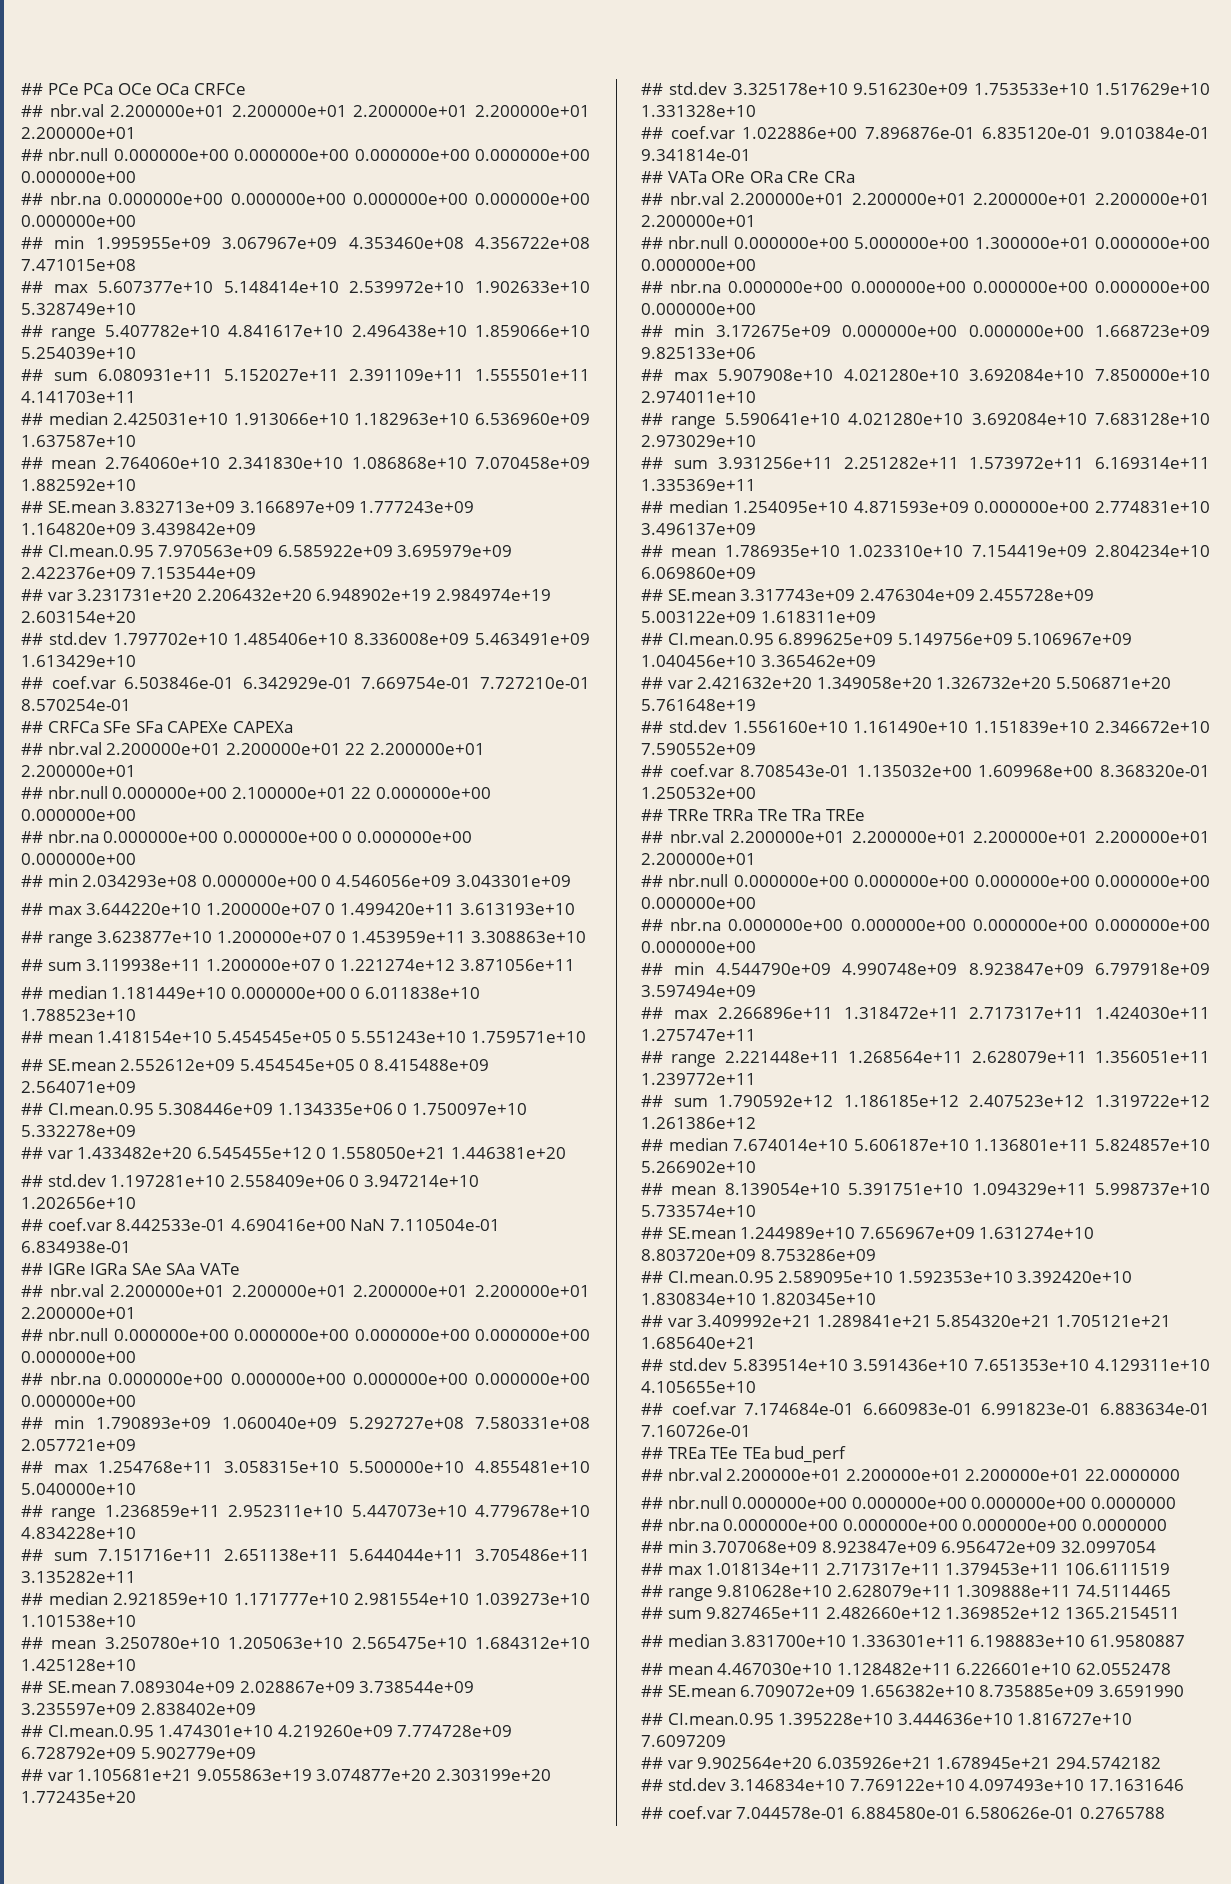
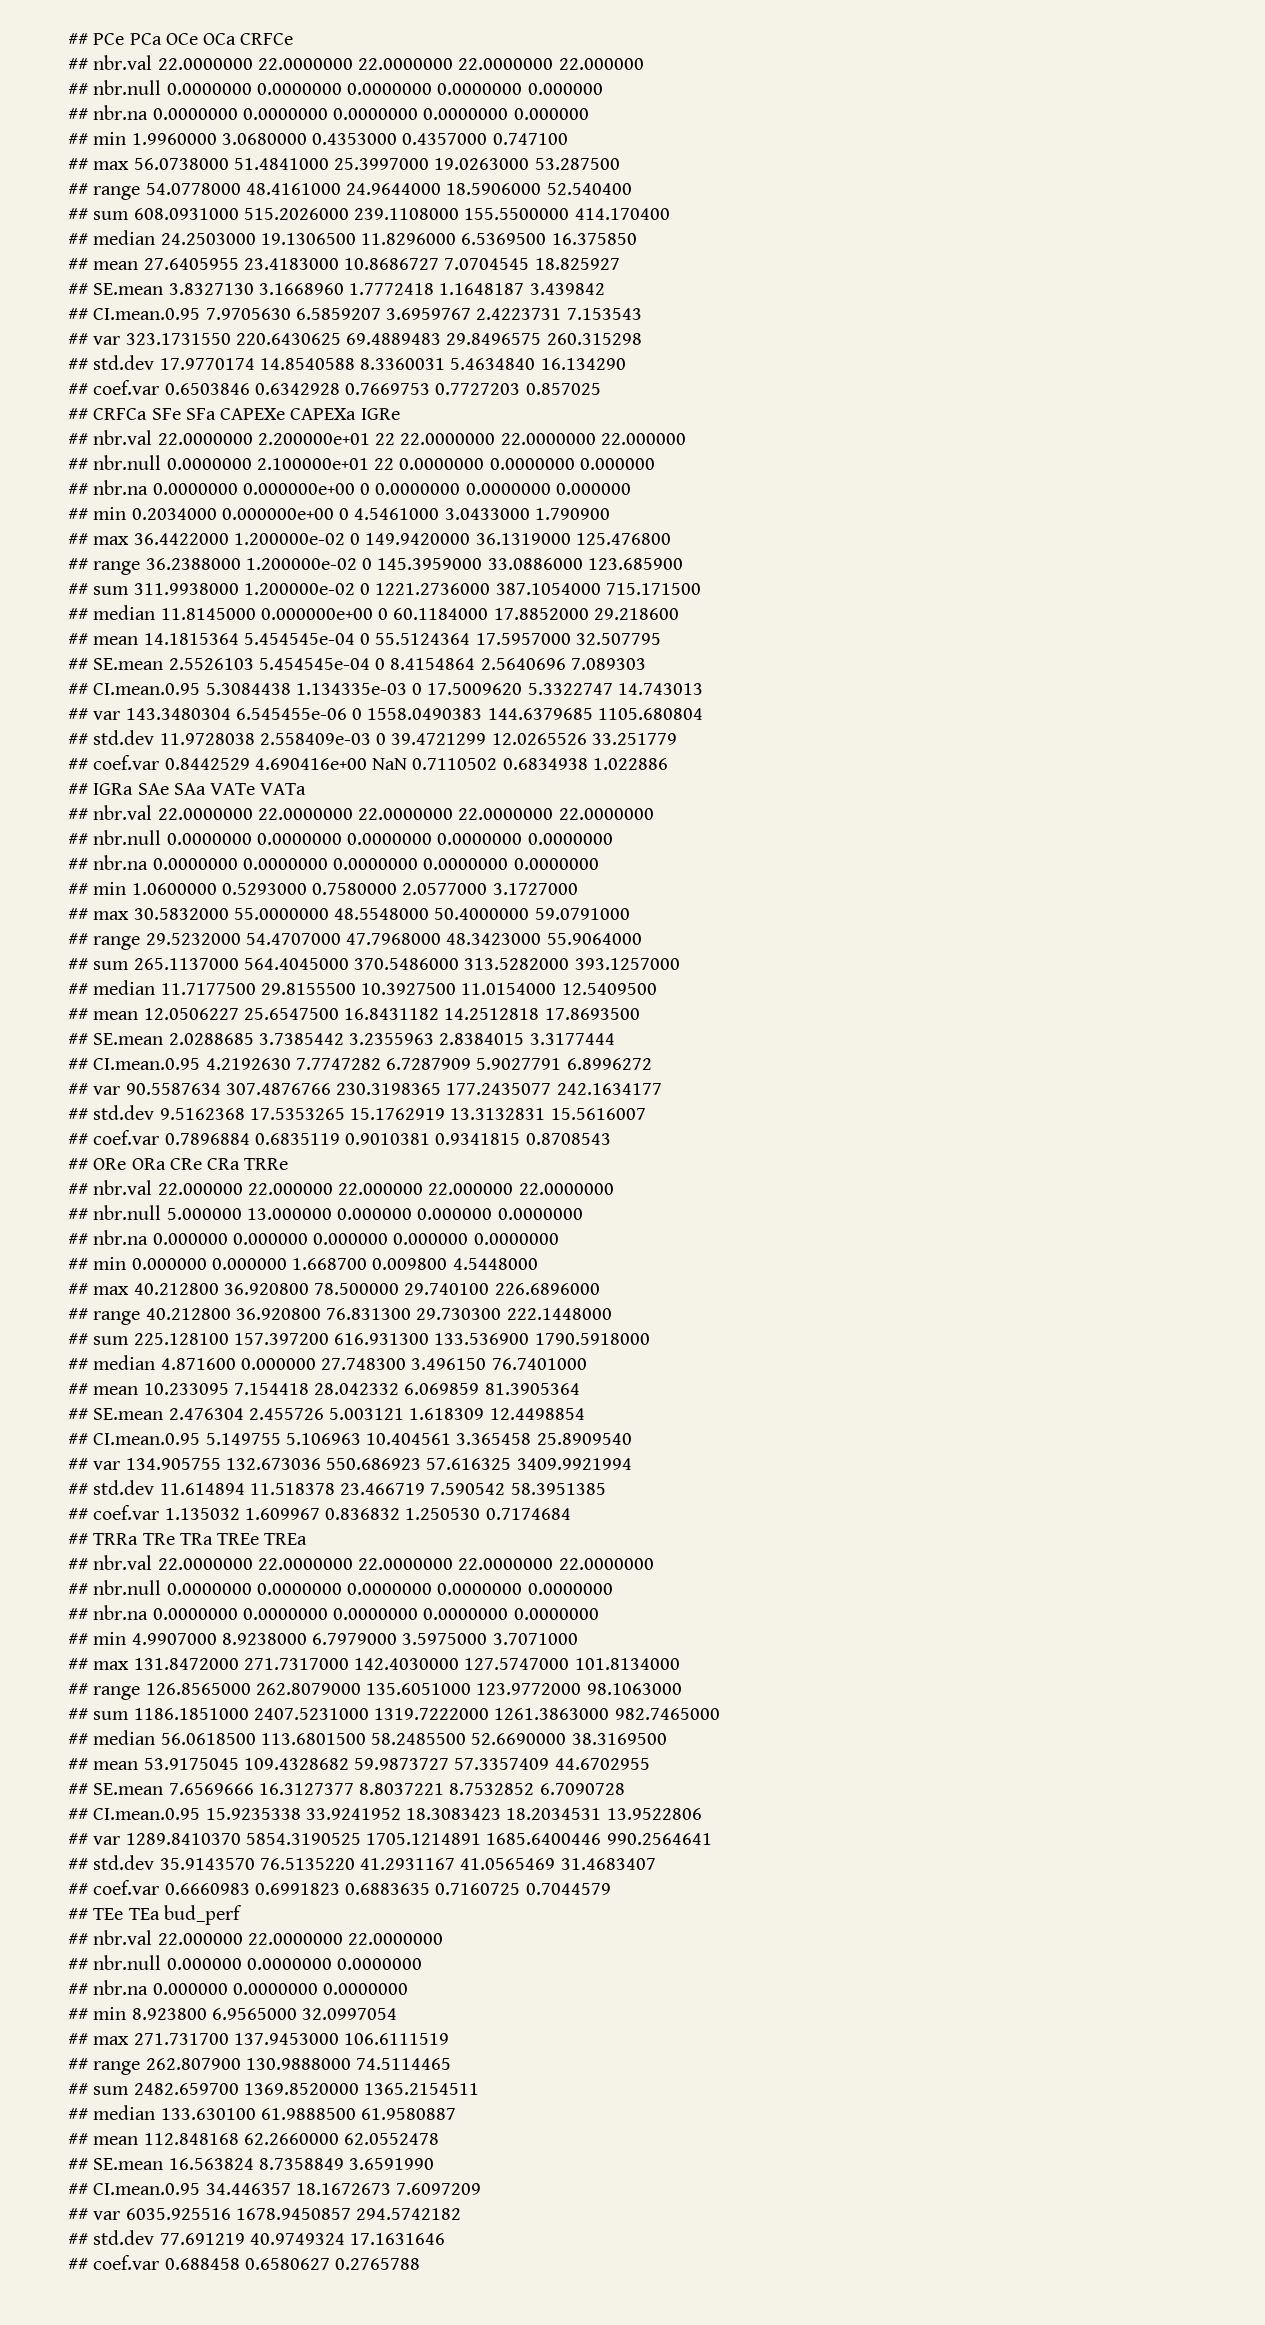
  ## PCe PCa OCe OCa CRFCe
- ## nbr.val 2.200000e+01 2.200000e+01 2.200000e+01 2.200000e+01 2.200000e+01
- ## nbr.null 0.000000e+00 0.000000e+00 0.000000e+00 0.000000e+00 0.000000e+00
- ## nbr.na 0.000000e+00 0.000000e+00 0.000000e+00 0.000000e+00 0.000000e+00
- ## min 1.995955e+09 3.067967e+09 4.353460e+08 4.356722e+08 7.471015e+08
- ## max 5.607377e+10 5.148414e+10 2.539972e+10 1.902633e+10 5.328749e+10
- ## range 5.407782e+10 4.841617e+10 2.496438e+10 1.859066e+10 5.254039e+10
- ## sum 6.080931e+11 5.152027e+11 2.391109e+11 1.555501e+11 4.141703e+11
- ## median 2.425031e+10 1.913066e+10 1.182963e+10 6.536960e+09 1.637587e+10
- ## mean 2.764060e+10 2.341830e+10 1.086868e+10 7.070458e+09 1.882592e+10
- ## SE.mean 3.832713e+09 3.166897e+09 1.777243e+09 1.164820e+09 3.439842e+09
- ## CI.mean.0.95 7.970563e+09 6.585922e+09 3.695979e+09 2.422376e+09 7.153544e+09
- ## var 3.231731e+20 2.206432e+20 6.948902e+19 2.984974e+19 2.603154e+20
- ## std.dev 1.797702e+10 1.485406e+10 8.336008e+09 5.463491e+09 1.613429e+10
- ## coef.var 6.503846e-01 6.342929e-01 7.669754e-01 7.727210e-01 8.570254e-01
+ ## nbr.val 22.0000000 22.0000000 22.0000000 22.0000000 22.000000
+ ## nbr.null 0.0000000 0.0000000 0.0000000 0.0000000 0.000000
+ ## nbr.na 0.0000000 0.0000000 0.0000000 0.0000000 0.000000
+ ## min 1.9960000 3.0680000 0.4353000 0.4357000 0.747100
+ ## max 56.0738000 51.4841000 25.3997000 19.0263000 53.287500
+ ## range 54.0778000 48.4161000 24.9644000 18.5906000 52.540400
+ ## sum 608.0931000 515.2026000 239.1108000 155.5500000 414.170400
+ ## median 24.2503000 19.1306500 11.8296000 6.5369500 16.375850
+ ## mean 27.6405955 23.4183000 10.8686727 7.0704545 18.825927
+ ## SE.mean 3.8327130 3.1668960 1.7772418 1.1648187 3.439842
+ ## CI.mean.0.95 7.9705630 6.5859207 3.6959767 2.4223731 7.153543
+ ## var 323.1731550 220.6430625 69.4889483 29.8496575 260.315298
+ ## std.dev 17.9770174 14.8540588 8.3360031 5.4634840 16.134290
+ ## coef.var 0.6503846 0.6342928 0.7669753 0.7727203 0.857025
- ## CRFCa SFe SFa CAPEXe CAPEXa
- ## nbr.val 2.200000e+01 2.200000e+01 22 2.200000e+01 2.200000e+01
- ## nbr.null 0.000000e+00 2.100000e+01 22 0.000000e+00 0.000000e+00
- ## nbr.na 0.000000e+00 0.000000e+00 0 0.000000e+00 0.000000e+00
- ## min 2.034293e+08 0.000000e+00 0 4.546056e+09 3.043301e+09
- ## max 3.644220e+10 1.200000e+07 0 1.499420e+11 3.613193e+10
- ## range 3.623877e+10 1.200000e+07 0 1.453959e+11 3.308863e+10
- ## sum 3.119938e+11 1.200000e+07 0 1.221274e+12 3.871056e+11
- ## median 1.181449e+10 0.000000e+00 0 6.011838e+10 1.788523e+10
- ## mean 1.418154e+10 5.454545e+05 0 5.551243e+10 1.759571e+10
- ## SE.mean 2.552612e+09 5.454545e+05 0 8.415488e+09 2.564071e+09
- ## CI.mean.0.95 5.308446e+09 1.134335e+06 0 1.750097e+10 5.332278e+09
- ## var 1.433482e+20 6.545455e+12 0 1.558050e+21 1.446381e+20
- ## std.dev 1.197281e+10 2.558409e+06 0 3.947214e+10 1.202656e+10
- ## coef.var 8.442533e-01 4.690416e+00 NaN 7.110504e-01 6.834938e-01
- ## IGRe IGRa SAe SAa VATe
- ## nbr.val 2.200000e+01 2.200000e+01 2.200000e+01 2.200000e+01 2.200000e+01
- ## nbr.null 0.000000e+00 0.000000e+00 0.000000e+00 0.000000e+00 0.000000e+00
- ## nbr.na 0.000000e+00 0.000000e+00 0.000000e+00 0.000000e+00 0.000000e+00
- ## min 1.790893e+09 1.060040e+09 5.292727e+08 7.580331e+08 2.057721e+09
- ## max 1.254768e+11 3.058315e+10 5.500000e+10 4.855481e+10 5.040000e+10
- ## range 1.236859e+11 2.952311e+10 5.447073e+10 4.779678e+10 4.834228e+10
- ## sum 7.151716e+11 2.651138e+11 5.644044e+11 3.705486e+11 3.135282e+11
- ## median 2.921859e+10 1.171777e+10 2.981554e+10 1.039273e+10 1.101538e+10
- ## mean 3.250780e+10 1.205063e+10 2.565475e+10 1.684312e+10 1.425128e+10
- ## SE.mean 7.089304e+09 2.028867e+09 3.738544e+09 3.235597e+09 2.838402e+09
- ## CI.mean.0.95 1.474301e+10 4.219260e+09 7.774728e+09 6.728792e+09 5.902779e+09
- ## var 1.105681e+21 9.055863e+19 3.074877e+20 2.303199e+20 1.772435e+20
- ## std.dev 3.325178e+10 9.516230e+09 1.753533e+10 1.517629e+10 1.331328e+10
- ## coef.var 1.022886e+00 7.896876e-01 6.835120e-01 9.010384e-01 9.341814e-01
- ## VATa ORe ORa CRe CRa
- ## nbr.val 2.200000e+01 2.200000e+01 2.200000e+01 2.200000e+01 2.200000e+01
- ## nbr.null 0.000000e+00 5.000000e+00 1.300000e+01 0.000000e+00 0.000000e+00
- ## nbr.na 0.000000e+00 0.000000e+00 0.000000e+00 0.000000e+00 0.000000e+00
- ## min 3.172675e+09 0.000000e+00 0.000000e+00 1.668723e+09 9.825133e+06
- ## max 5.907908e+10 4.021280e+10 3.692084e+10 7.850000e+10 2.974011e+10
- ## range 5.590641e+10 4.021280e+10 3.692084e+10 7.683128e+10 2.973029e+10
- ## sum 3.931256e+11 2.251282e+11 1.573972e+11 6.169314e+11 1.335369e+11
- ## median 1.254095e+10 4.871593e+09 0.000000e+00 2.774831e+10 3.496137e+09
- ## mean 1.786935e+10 1.023310e+10 7.154419e+09 2.804234e+10 6.069860e+09
- ## SE.mean 3.317743e+09 2.476304e+09 2.455728e+09 5.003122e+09 1.618311e+09
- ## CI.mean.0.95 6.899625e+09 5.149756e+09 5.106967e+09 1.040456e+10 3.365462e+09
- ## var 2.421632e+20 1.349058e+20 1.326732e+20 5.506871e+20 5.761648e+19
- ## std.dev 1.556160e+10 1.161490e+10 1.151839e+10 2.346672e+10 7.590552e+09
- ## coef.var 8.708543e-01 1.135032e+00 1.609968e+00 8.368320e-01 1.250532e+00
- ## TRRe TRRa TRe TRa TREe
- ## nbr.val 2.200000e+01 2.200000e+01 2.200000e+01 2.200000e+01 2.200000e+01
- ## nbr.null 0.000000e+00 0.000000e+00 0.000000e+00 0.000000e+00 0.000000e+00
- ## nbr.na 0.000000e+00 0.000000e+00 0.000000e+00 0.000000e+00 0.000000e+00
- ## min 4.544790e+09 4.990748e+09 8.923847e+09 6.797918e+09 3.597494e+09
- ## max 2.266896e+11 1.318472e+11 2.717317e+11 1.424030e+11 1.275747e+11
- ## range 2.221448e+11 1.268564e+11 2.628079e+11 1.356051e+11 1.239772e+11
- ## sum 1.790592e+12 1.186185e+12 2.407523e+12 1.319722e+12 1.261386e+12
- ## median 7.674014e+10 5.606187e+10 1.136801e+11 5.824857e+10 5.266902e+10
- ## mean 8.139054e+10 5.391751e+10 1.094329e+11 5.998737e+10 5.733574e+10
- ## SE.mean 1.244989e+10 7.656967e+09 1.631274e+10 8.803720e+09 8.753286e+09
- ## CI.mean.0.95 2.589095e+10 1.592353e+10 3.392420e+10 1.830834e+10 1.820345e+10
- ## var 3.409992e+21 1.289841e+21 5.854320e+21 1.705121e+21 1.685640e+21
- ## std.dev 5.839514e+10 3.591436e+10 7.651353e+10 4.129311e+10 4.105655e+10
- ## coef.var 7.174684e-01 6.660983e-01 6.991823e-01 6.883634e-01 7.160726e-01
- ## TREa TEe TEa bud_perf
+ ## CRFCa SFe SFa CAPEXe CAPEXa IGRe
+ ## nbr.val 22.0000000 2.200000e+01 22 22.0000000 22.0000000 22.000000
+ ## nbr.null 0.0000000 2.100000e+01 22 0.0000000 0.0000000 0.000000
+ ## nbr.na 0.0000000 0.000000e+00 0 0.0000000 0.0000000 0.000000
+ ## min 0.2034000 0.000000e+00 0 4.5461000 3.0433000 1.790900
+ ## max 36.4422000 1.200000e-02 0 149.9420000 36.1319000 125.476800
+ ## range 36.2388000 1.200000e-02 0 145.3959000 33.0886000 123.685900
+ ## sum 311.9938000 1.200000e-02 0 1221.2736000 387.1054000 715.171500
+ ## median 11.8145000 0.000000e+00 0 60.1184000 17.8852000 29.218600
+ ## mean 14.1815364 5.454545e-04 0 55.5124364 17.5957000 32.507795
+ ## SE.mean 2.5526103 5.454545e-04 0 8.4154864 2.5640696 7.089303
+ ## CI.mean.0.95 5.3084438 1.134335e-03 0 17.5009620 5.3322747 14.743013
+ ## var 143.3480304 6.545455e-06 0 1558.0490383 144.6379685 1105.680804
+ ## std.dev 11.9728038 2.558409e-03 0 39.4721299 12.0265526 33.251779
+ ## coef.var 0.8442529 4.690416e+00 NaN 0.7110502 0.6834938 1.022886
+ ## IGRa SAe SAa VATe VATa
+ ## nbr.val 22.0000000 22.0000000 22.0000000 22.0000000 22.0000000
+ ## nbr.null 0.0000000 0.0000000 0.0000000 0.0000000 0.0000000
+ ## nbr.na 0.0000000 0.0000000 0.0000000 0.0000000 0.0000000
+ ## min 1.0600000 0.5293000 0.7580000 2.0577000 3.1727000
+ ## max 30.5832000 55.0000000 48.5548000 50.4000000 59.0791000
+ ## range 29.5232000 54.4707000 47.7968000 48.3423000 55.9064000
+ ## sum 265.1137000 564.4045000 370.5486000 313.5282000 393.1257000
+ ## median 11.7177500 29.8155500 10.3927500 11.0154000 12.5409500
+ ## mean 12.0506227 25.6547500 16.8431182 14.2512818 17.8693500
+ ## SE.mean 2.0288685 3.7385442 3.2355963 2.8384015 3.3177444
+ ## CI.mean.0.95 4.2192630 7.7747282 6.7287909 5.9027791 6.8996272
+ ## var 90.5587634 307.4876766 230.3198365 177.2435077 242.1634177
+ ## std.dev 9.5162368 17.5353265 15.1762919 13.3132831 15.5616007
+ ## coef.var 0.7896884 0.6835119 0.9010381 0.9341815 0.8708543
+ ## ORe ORa CRe CRa TRRe
+ ## nbr.val 22.000000 22.000000 22.000000 22.000000 22.0000000
+ ## nbr.null 5.000000 13.000000 0.000000 0.000000 0.0000000
+ ## nbr.na 0.000000 0.000000 0.000000 0.000000 0.0000000
+ ## min 0.000000 0.000000 1.668700 0.009800 4.5448000
+ ## max 40.212800 36.920800 78.500000 29.740100 226.6896000
+ ## range 40.212800 36.920800 76.831300 29.730300 222.1448000
+ ## sum 225.128100 157.397200 616.931300 133.536900 1790.5918000
+ ## median 4.871600 0.000000 27.748300 3.496150 76.7401000
+ ## mean 10.233095 7.154418 28.042332 6.069859 81.3905364
+ ## SE.mean 2.476304 2.455726 5.003121 1.618309 12.4498854
+ ## CI.mean.0.95 5.149755 5.106963 10.404561 3.365458 25.8909540
+ ## var 134.905755 132.673036 550.686923 57.616325 3409.9921994
+ ## std.dev 11.614894 11.518378 23.466719 7.590542 58.3951385
+ ## coef.var 1.135032 1.609967 0.836832 1.250530 0.7174684
+ ## TRRa TRe TRa TREe TREa
+ ## nbr.val 22.0000000 22.0000000 22.0000000 22.0000000 22.0000000
+ ## nbr.null 0.0000000 0.0000000 0.0000000 0.0000000 0.0000000
+ ## nbr.na 0.0000000 0.0000000 0.0000000 0.0000000 0.0000000
+ ## min 4.9907000 8.9238000 6.7979000 3.5975000 3.7071000
+ ## max 131.8472000 271.7317000 142.4030000 127.5747000 101.8134000
+ ## range 126.8565000 262.8079000 135.6051000 123.9772000 98.1063000
+ ## sum 1186.1851000 2407.5231000 1319.7222000 1261.3863000 982.7465000
+ ## median 56.0618500 113.6801500 58.2485500 52.6690000 38.3169500
+ ## mean 53.9175045 109.4328682 59.9873727 57.3357409 44.6702955
+ ## SE.mean 7.6569666 16.3127377 8.8037221 8.7532852 6.7090728
+ ## CI.mean.0.95 15.9235338 33.9241952 18.3083423 18.2034531 13.9522806
+ ## var 1289.8410370 5854.3190525 1705.1214891 1685.6400446 990.2564641
+ ## std.dev 35.9143570 76.5135220 41.2931167 41.0565469 31.4683407
+ ## coef.var 0.6660983 0.6991823 0.6883635 0.7160725 0.7044579
+ ## TEe TEa bud_perf
- ## nbr.val 2.200000e+01 2.200000e+01 2.200000e+01 22.0000000
- ## nbr.null 0.000000e+00 0.000000e+00 0.000000e+00 0.0000000
- ## nbr.na 0.000000e+00 0.000000e+00 0.000000e+00 0.0000000
- ## min 3.707068e+09 8.923847e+09 6.956472e+09 32.0997054
+ ## nbr.val 22.000000 22.0000000 22.0000000
+ ## nbr.null 0.000000 0.0000000 0.0000000
+ ## nbr.na 0.000000 0.0000000 0.0000000
+ ## min 8.923800 6.9565000 32.0997054
- ## max 1.018134e+11 2.717317e+11 1.379453e+11 106.6111519
+ ## max 271.731700 137.9453000 106.6111519
- ## range 9.810628e+10 2.628079e+11 1.309888e+11 74.5114465
+ ## range 262.807900 130.9888000 74.5114465
- ## sum 9.827465e+11 2.482660e+12 1.369852e+12 1365.2154511
+ ## sum 2482.659700 1369.8520000 1365.2154511
- ## median 3.831700e+10 1.336301e+11 6.198883e+10 61.9580887
+ ## median 133.630100 61.9888500 61.9580887
- ## mean 4.467030e+10 1.128482e+11 6.226601e+10 62.0552478
+ ## mean 112.848168 62.2660000 62.0552478
- ## SE.mean 6.709072e+09 1.656382e+10 8.735885e+09 3.6591990
+ ## SE.mean 16.563824 8.7358849 3.6591990
- ## CI.mean.0.95 1.395228e+10 3.444636e+10 1.816727e+10 7.6097209
+ ## CI.mean.0.95 34.446357 18.1672673 7.6097209
- ## var 9.902564e+20 6.035926e+21 1.678945e+21 294.5742182
+ ## var 6035.925516 1678.9450857 294.5742182
- ## std.dev 3.146834e+10 7.769122e+10 4.097493e+10 17.1631646
+ ## std.dev 77.691219 40.9749324 17.1631646
- ## coef.var 7.044578e-01 6.884580e-01 6.580626e-01 0.2765788
+ ## coef.var 0.688458 0.6580627 0.2765788

